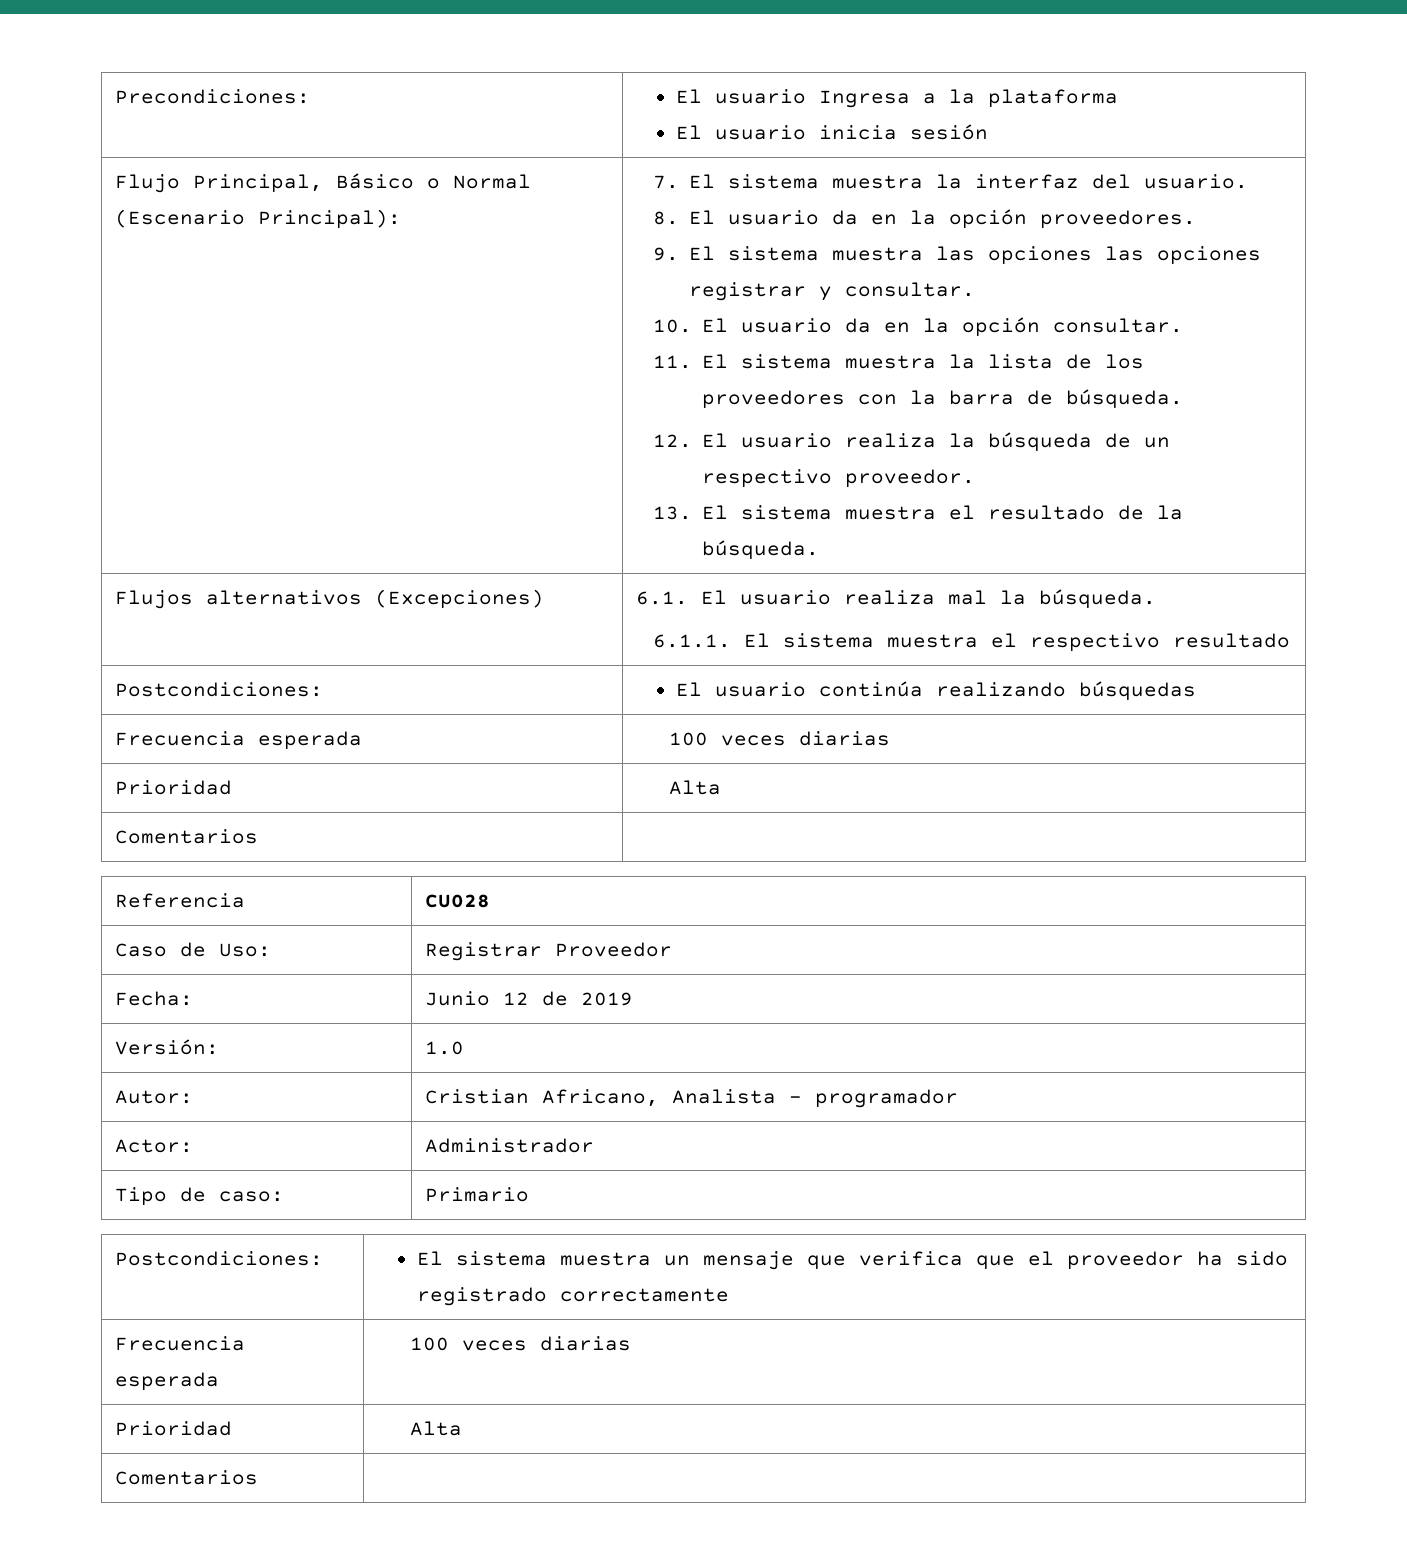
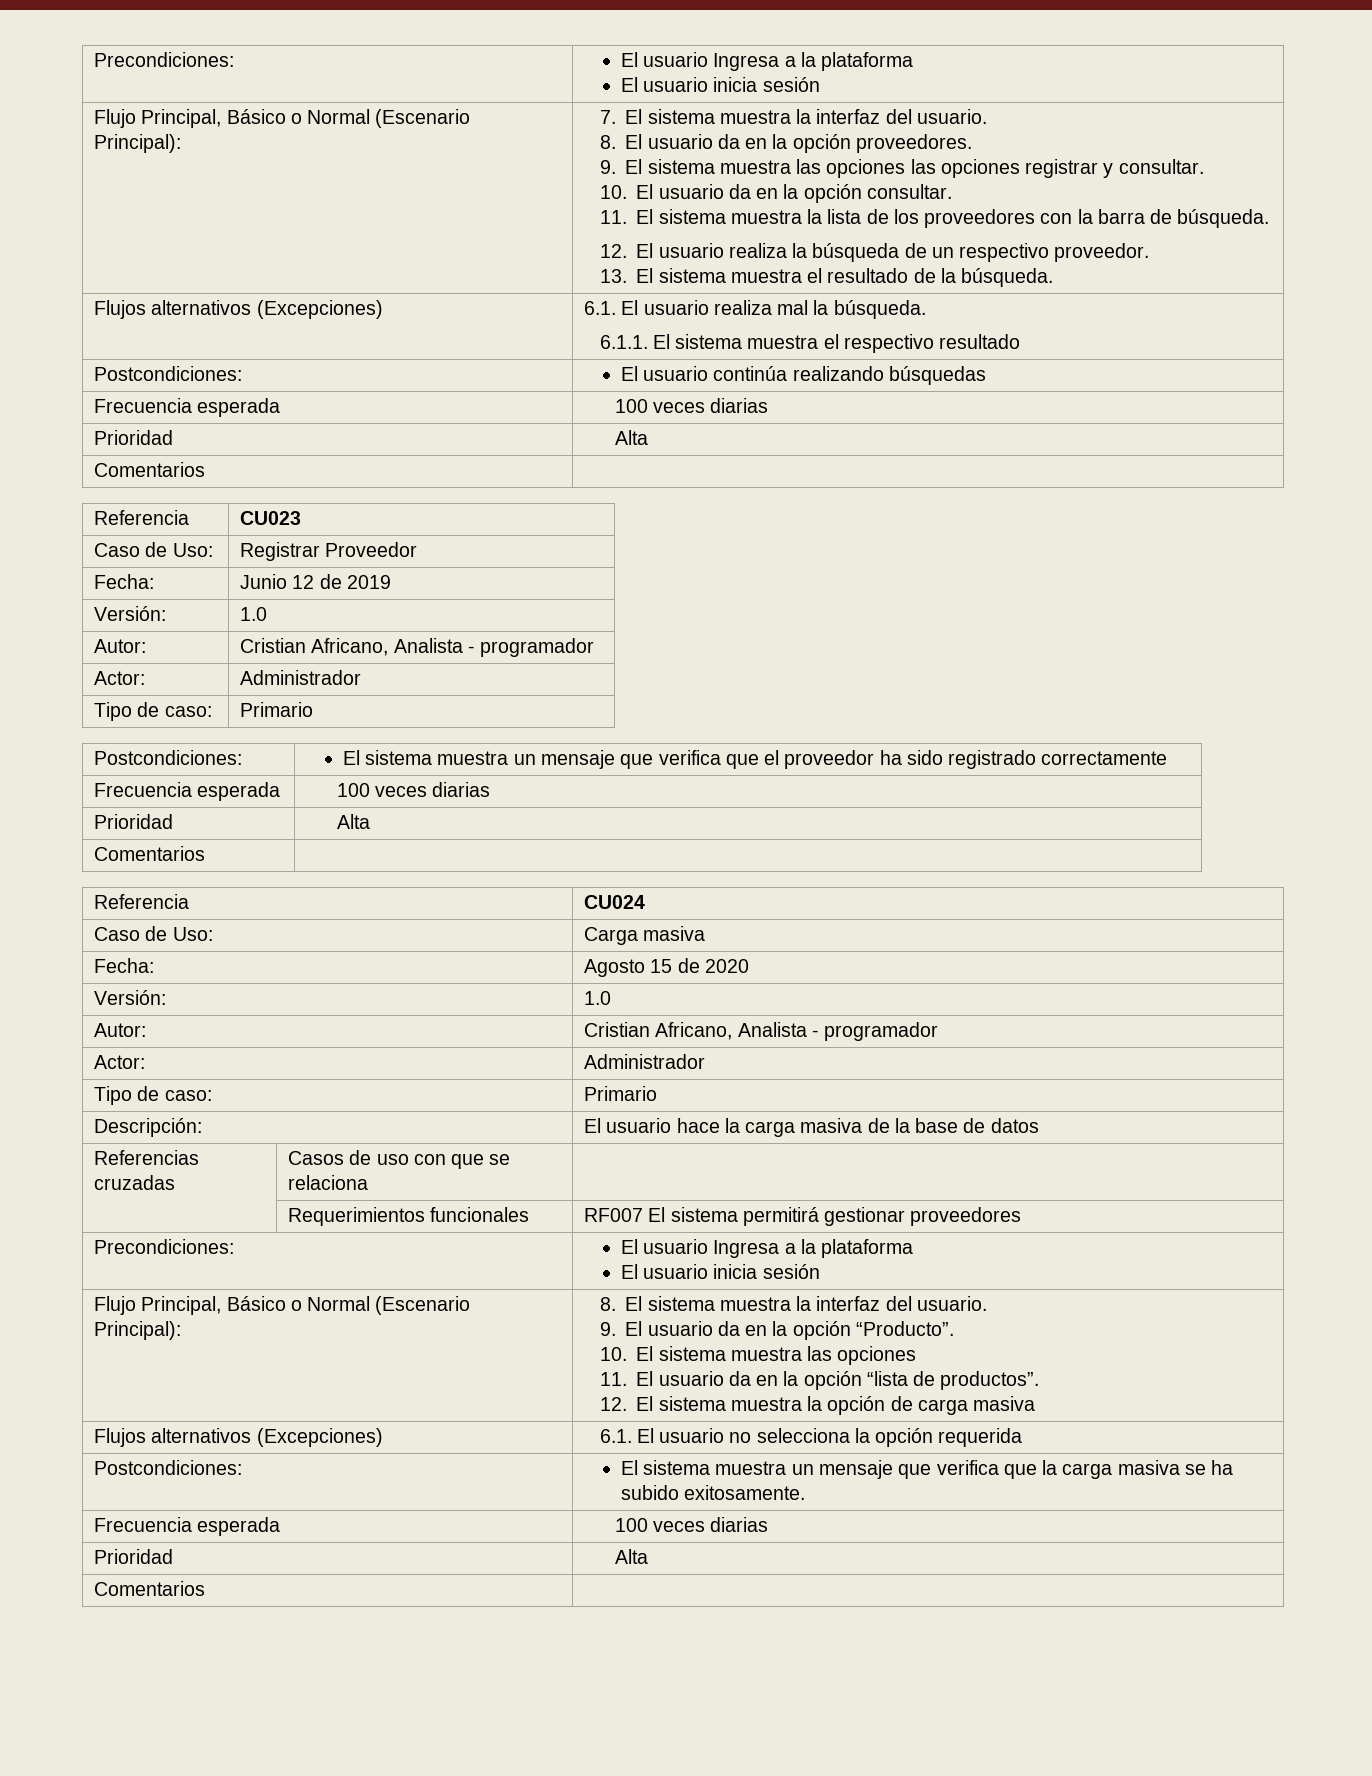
- Referencia | CU028
+ Referencia | CU023
+ Referencia | CU024
+ Caso de Uso: | Carga masiva
+ Fecha: | Agosto 15 de 2020
+ Versión: | 1.0
+ Autor: | Cristian Africano, Analista - programador
+ Actor: | Administrador
+ Tipo de caso: | Primario
+ Descripción: | El usuario hace la carga masiva de la base de datos
+ Referencias cruzadas | Casos de uso con que se relaciona |
+ | Requerimientos funcionales | RF007 El sistema permitirá gestionar proveedores
+ Precondiciones: | El usuario Ingresa a la plataforma
+ El usuario inicia sesión
+ Flujo Principal, Básico o Normal (Escenario Principal): | 8. El sistema muestra la interfaz del usuario.
+ 9. El usuario da en la opción “Producto”.
+ 10. El sistema muestra las opciones
+ 11. El usuario da en la opción “lista de productos”.
+ 12. El sistema muestra la opción de carga masiva
+ Flujos alternativos (Excepciones) | 6.1. El usuario no selecciona la opción requerida
+ Postcondiciones: | El sistema muestra un mensaje que verifica que la carga masiva se ha subido exitosamente.
+ Frecuencia esperada | 100 veces diarias
+ Prioridad | Alta
+ Comentarios |

